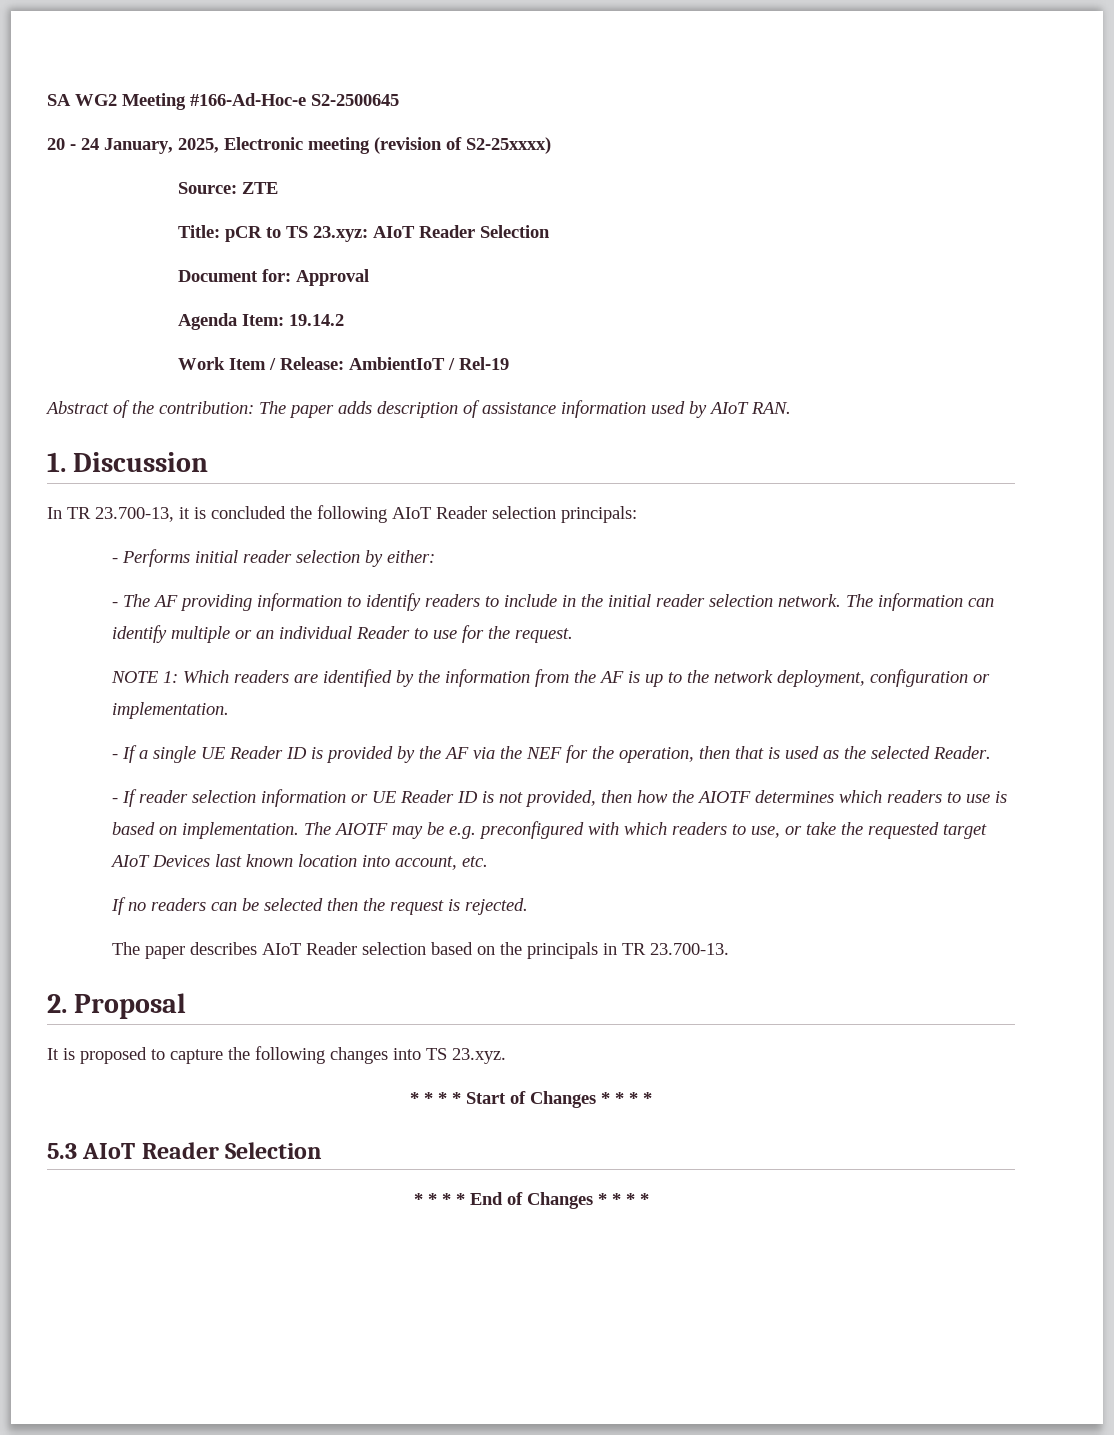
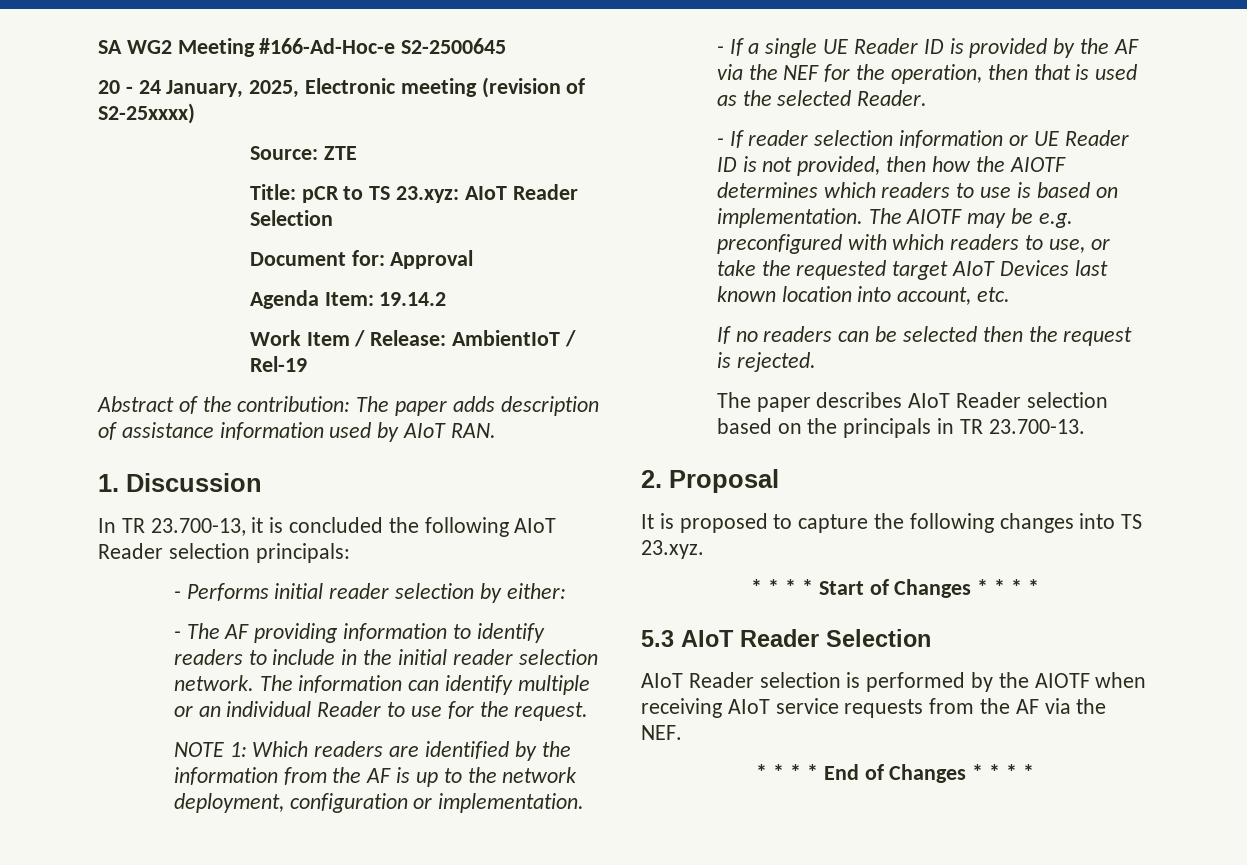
+ AIoT Reader selection is performed by the AIOTF when receiving AIoT service requests from the AF via the NEF.

